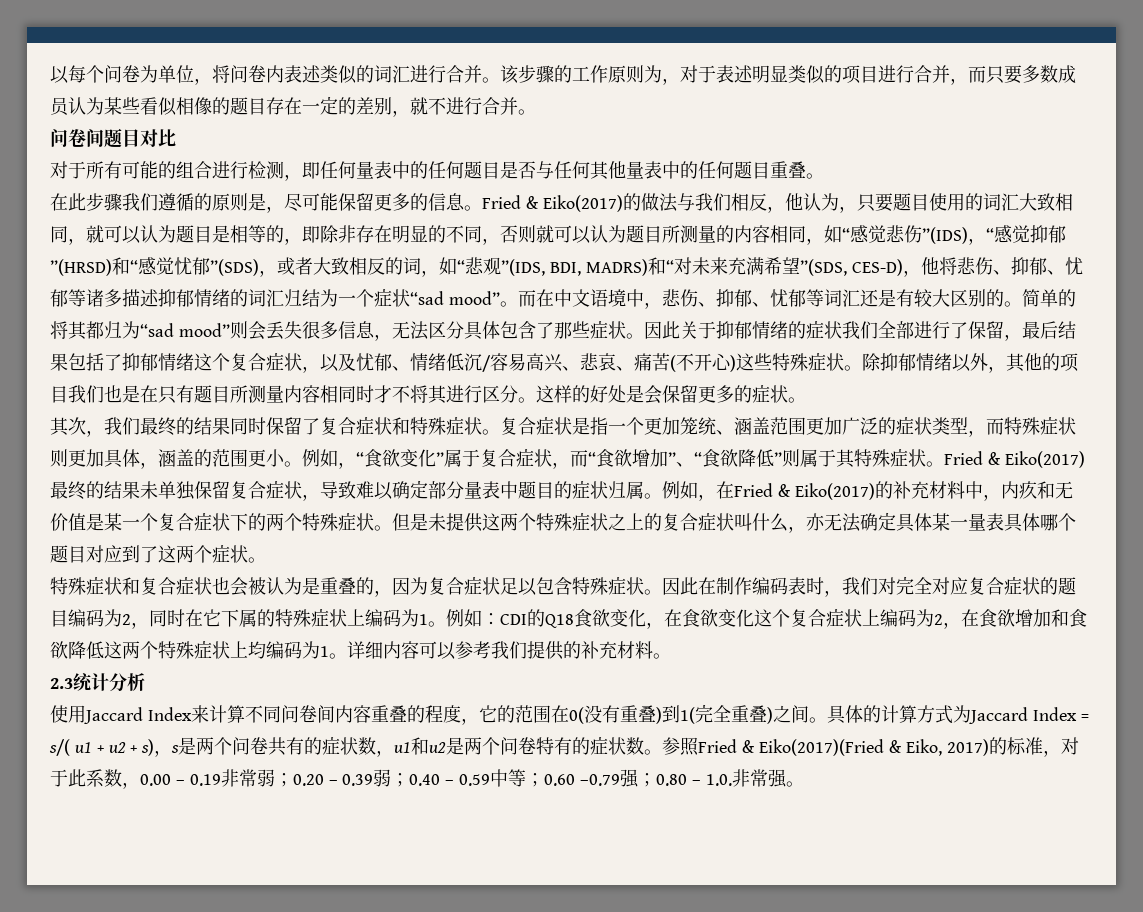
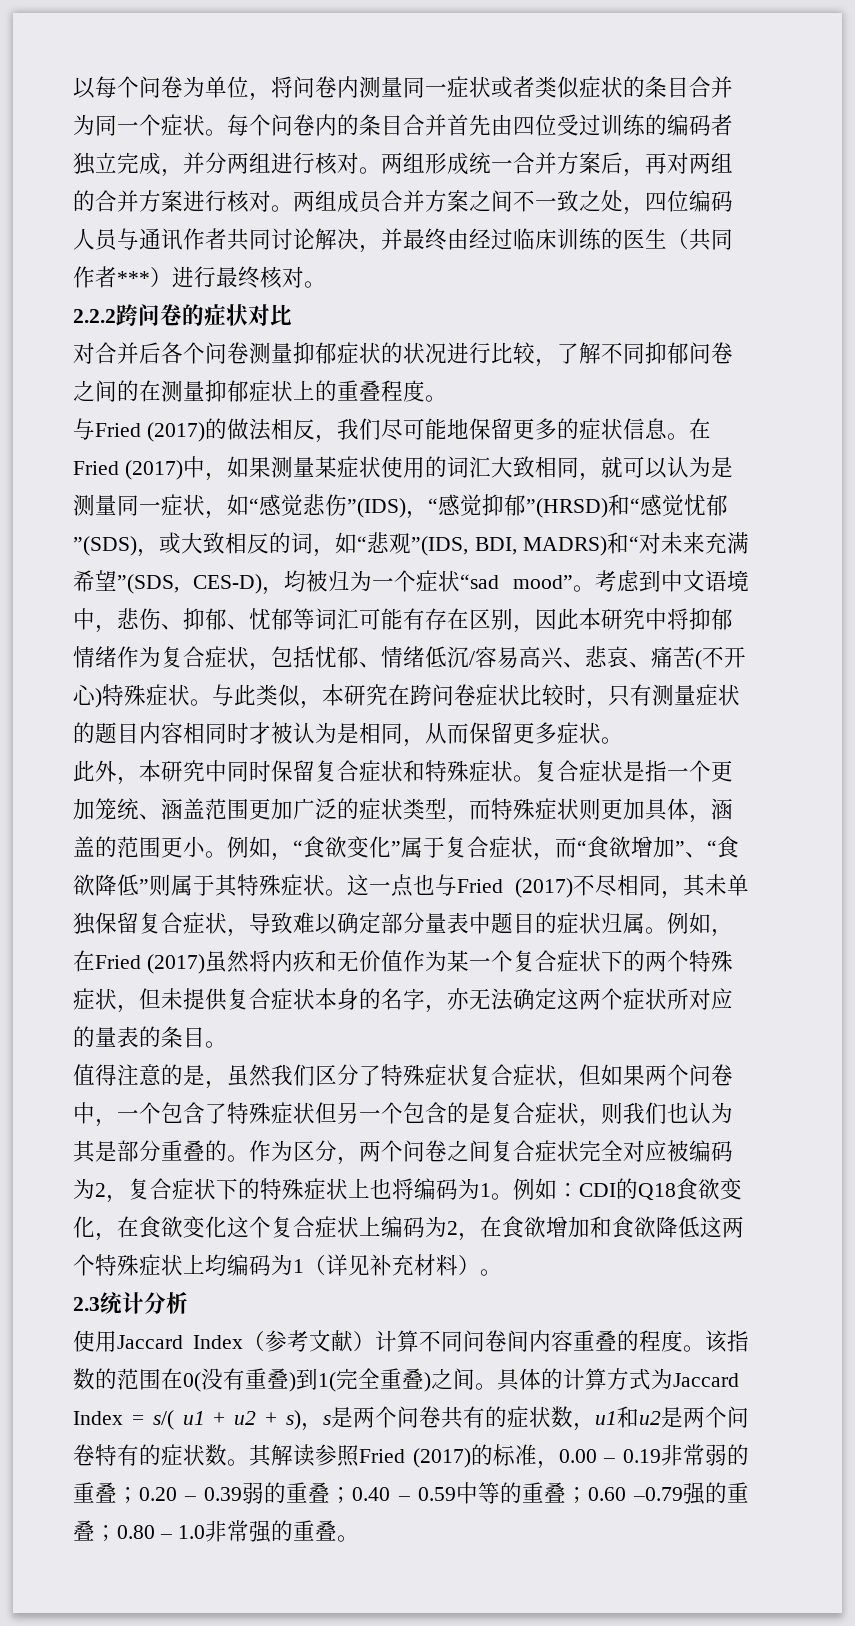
- 以每个问卷为单位，将问卷内表述类似的词汇进行合并。该步骤的工作原则为，对于表述明显类似的项目进行合并，而只要多数成员认为某些看似相像的题目存在一定的差别，就不进行合并。
- 问卷间题目对比
- 对于所有可能的组合进行检测，即任何量表中的任何题目是否与任何其他量表中的任何题目重叠。
- 在此步骤我们遵循的原则是，尽可能保留更多的信息。Fried & Eiko(2017)的做法与我们相反，他认为，只要题目使用的词汇大致相同，就可以认为题目是相等的，即除非存在明显的不同，否则就可以认为题目所测量的内容相同，如“感觉悲伤”(IDS)，“感觉抑郁”(HRSD)和“感觉忧郁”(SDS)，或者大致相反的词，如“悲观”(IDS, BDI, MADRS)和“对未来充满希望”(SDS, CES-D)，他将悲伤、抑郁、忧郁等诸多描述抑郁情绪的词汇归结为一个症状“sad mood”。
+ 以每个问卷为单位，将问卷内测量同一症状或者类似症状的条目合并为同一个症状。每个问卷内的条目合并首先由四位受过训练的编码者独立完成，并分两组进行核对。两组形成统一合并方案后，再对两组的合并方案进行核对。两组成员合并方案之间不一致之处，四位编码人员与通讯作者共同讨论解决，并最终由经过临床训练的医生（共同作者***）进行最终核对。
+ 2.2.2跨问卷的症状对比
+ 对合并后各个问卷测量抑郁症状的状况进行比较，了解不同抑郁问卷之间的在测量抑郁症状上的重叠程度。
+ 与Fried (2017)的做法相反，我们尽可能地保留更多的症状信息。在Fried (2017)中，如果测量某症状使用的词汇大致相同，就可以认为是测量同一症状，如“感觉悲伤”(IDS)，“感觉抑郁”(HRSD)和“感觉忧郁”(SDS)，或大致相反的词，如“悲观”(IDS, BDI, MADRS)和“对未来充满希望”(SDS, CES-D)，均被归为一个症状“sad mood”。
- 而在中文语境中，悲伤、抑郁、忧郁等词汇还是有较大区别的。简单的将其都归为“sad mood”则会丢失很多信息，无法区分具体包含了那些症状。因此关于抑郁情绪的症状我们全部进行了保留，最后结果包括了抑郁情绪这个复合症状，以及忧郁、情绪低沉/容易高兴、悲哀、痛苦(不开心)这些特殊症状。除抑郁情绪以外，其他的项目我们也是在只有题目所测量内容相同时才不将其进行区分。这样的好处是会保留更多的症状。
- 其次，我们最终的结果同时保留了复合症状和特殊症状。
+ 考虑到中文语境中，悲伤、抑郁、忧郁等词汇可能有存在区别，因此本研究中将抑郁情绪作为复合症状，包括忧郁、情绪低沉/容易高兴、悲哀、痛苦(不开心)特殊症状。与此类似，本研究在跨问卷症状比较时，只有测量症状的题目内容相同时才被认为是相同，从而保留更多症状。
+ 此外，本研究中同时保留复合症状和特殊症状。
- Fried & Eiko(2017)最终的结果未单独保留复合症状，导致难以确定部分量表中题目的症状归属。
+ 这一点也与Fried (2017)不尽相同，其未单独保留复合症状，导致难以确定部分量表中题目的症状归属。
- 例如，在Fried & Eiko(2017)的补充材料中，内疚和无价值是某一个复合症状下的两个特殊症状。但是未提供这两个特殊症状之上的复合症状叫什么，亦无法确定具体某一量表具体哪个题目对应到了这两个症状。
- 特殊症状和复合症状也会被认为是重叠的，因为复合症状足以包含特殊症状。因此在制作编码表时，我们对完全对应复合症状的题目编码为2，同时在它下属的特殊症状上编码为1。
+ 例如，在Fried (2017)虽然将内疚和无价值作为某一个复合症状下的两个特殊症状，但未提供复合症状本身的名字，亦无法确定这两个症状所对应的量表的条目。
+ 值得注意的是，虽然我们区分了特殊症状复合症状，但如果两个问卷中，一个包含了特殊症状但另一个包含的是复合症状，则我们也认为其是部分重叠的。作为区分，两个问卷之间复合症状完全对应被编码为2，复合症状下的特殊症状上也将编码为1。
- 例如：CDI的Q18食欲变化，在食欲变化这个复合症状上编码为2，在食欲增加和食欲降低这两个特殊症状上均编码为1。详细内容可以参考我们提供的补充材料。
+ 例如：CDI的Q18食欲变化，在食欲变化这个复合症状上编码为2，在食欲增加和食欲降低这两个特殊症状上均编码为1（详见补充材料）。
- 使用Jaccard Index来计算不同问卷间内容重叠的程度，它的范围在0(没有重叠)到1(完全重叠)之间。
+ 使用Jaccard Index（参考文献）计算不同问卷间内容重叠的程度。该指数的范围在0(没有重叠)到1(完全重叠)之间。
- 参照Fried & Eiko(2017)(Fried & Eiko, 2017)的标准，对于此系数，0.00 – 0.19非常弱；0.20 – 0.39弱；0.40 – 0.59中等；0.60 –0.79强；0.80 – 1.0.非常强。
+ 其解读参照Fried (2017)的标准，0.00 – 0.19非常弱的重叠；0.20 – 0.39弱的重叠；0.40 – 0.59中等的重叠；0.60 –0.79强的重叠；0.80 – 1.0非常强的重叠。

